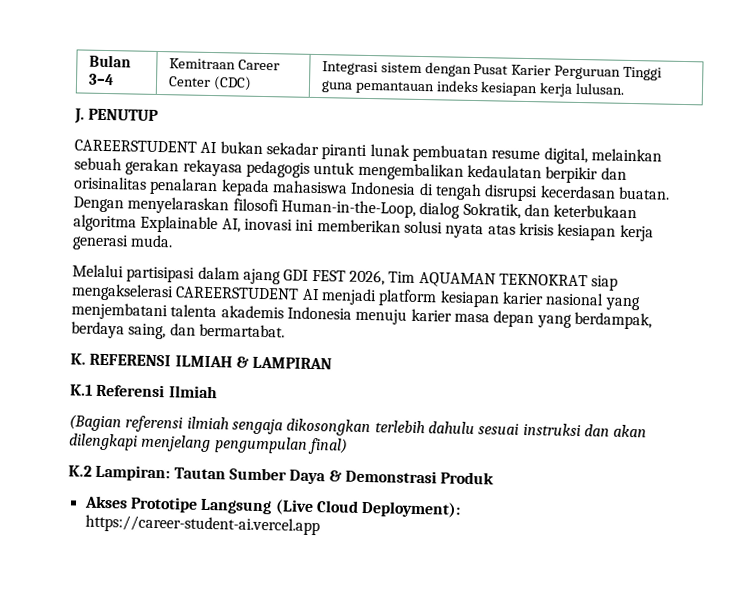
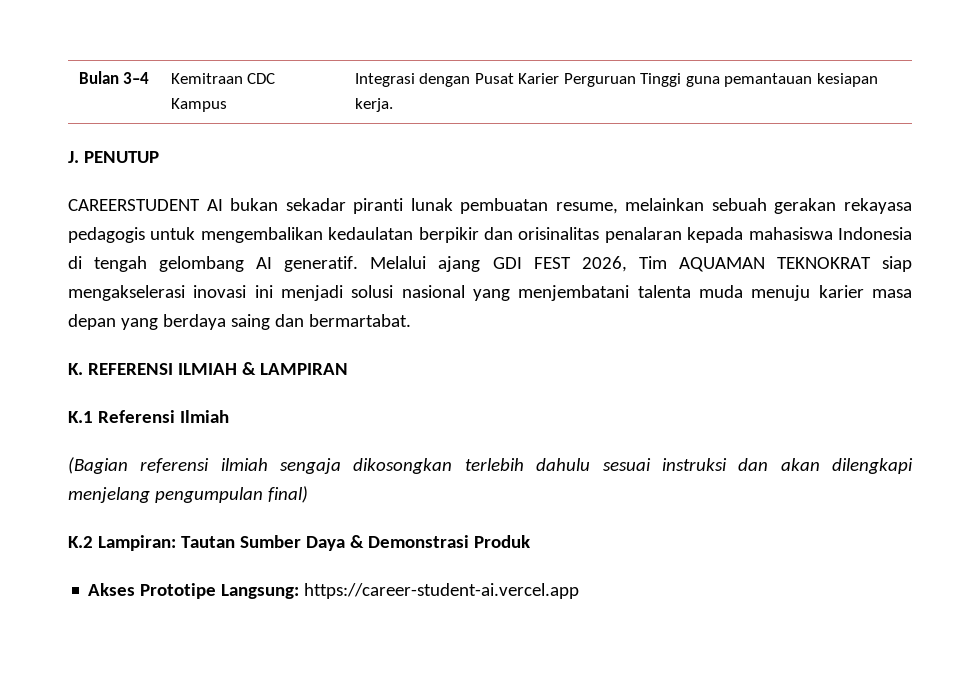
- Bulan 3–4 | Kemitraan Career Center (CDC) | Integrasi sistem dengan Pusat Karier Perguruan Tinggi guna pemantauan indeks kesiapan kerja lulusan.
+ Bulan 3–4 | Kemitraan CDC Kampus | Integrasi dengan Pusat Karier Perguruan Tinggi guna pemantauan kesiapan kerja.
- CAREERSTUDENT AI bukan sekadar piranti lunak pembuatan resume digital, melainkan sebuah gerakan rekayasa pedagogis untuk mengembalikan kedaulatan berpikir dan orisinalitas penalaran kepada mahasiswa Indonesia di tengah disrupsi kecerdasan buatan. Dengan menyelaraskan filosofi Human-in-the-Loop, dialog Sokratik, dan keterbukaan algoritma Explainable AI, inovasi ini memberikan solusi nyata atas krisis kesiapan kerja generasi muda.
- Melalui partisipasi dalam ajang GDI FEST 2026, Tim AQUAMAN TEKNOKRAT siap mengakselerasi CAREERSTUDENT AI menjadi platform kesiapan karier nasional yang menjembatani talenta akademis Indonesia menuju karier masa depan yang berdampak, berdaya saing, dan bermartabat.
+ CAREERSTUDENT AI bukan sekadar piranti lunak pembuatan resume, melainkan sebuah gerakan rekayasa pedagogis untuk mengembalikan kedaulatan berpikir dan orisinalitas penalaran kepada mahasiswa Indonesia di tengah gelombang AI generatif. Melalui ajang GDI FEST 2026, Tim AQUAMAN TEKNOKRAT siap mengakselerasi inovasi ini menjadi solusi nasional yang menjembatani talenta muda menuju karier masa depan yang berdaya saing dan bermartabat.
- Akses Prototipe Langsung (Live Cloud Deployment): https://career-student-ai.vercel.app
+ Akses Prototipe Langsung: https://career-student-ai.vercel.app

